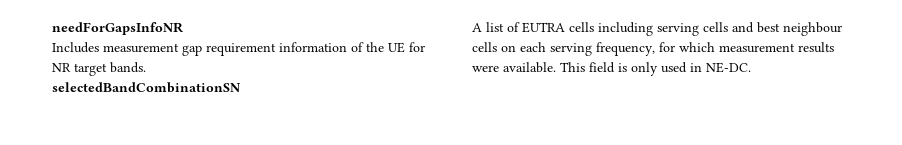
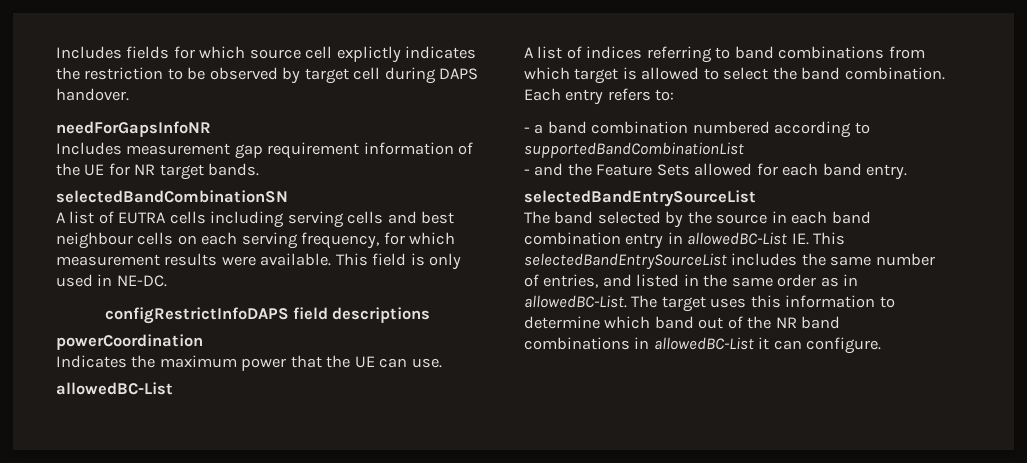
+ Includes fields for which source cell explictly indicates the restriction to be observed by target cell during DAPS handover.
+ configRestrictInfoDAPS field descriptions
+ powerCoordination
+ Indicates the maximum power that the UE can use.
+ allowedBC-List
+ A list of indices referring to band combinations from which target is allowed to select the band combination. Each entry refers to:
+ - a band combination numbered according to supportedBandCombinationList
+ - and the Feature Sets allowed for each band entry.
+ selectedBandEntrySourceList
+ The band selected by the source in each band combination entry in allowedBC-List IE. This selectedBandEntrySourceList includes the same number of entries, and listed in the same order as in allowedBC-List. The target uses this information to determine which band out of the NR band combinations in allowedBC-List it can configure.

